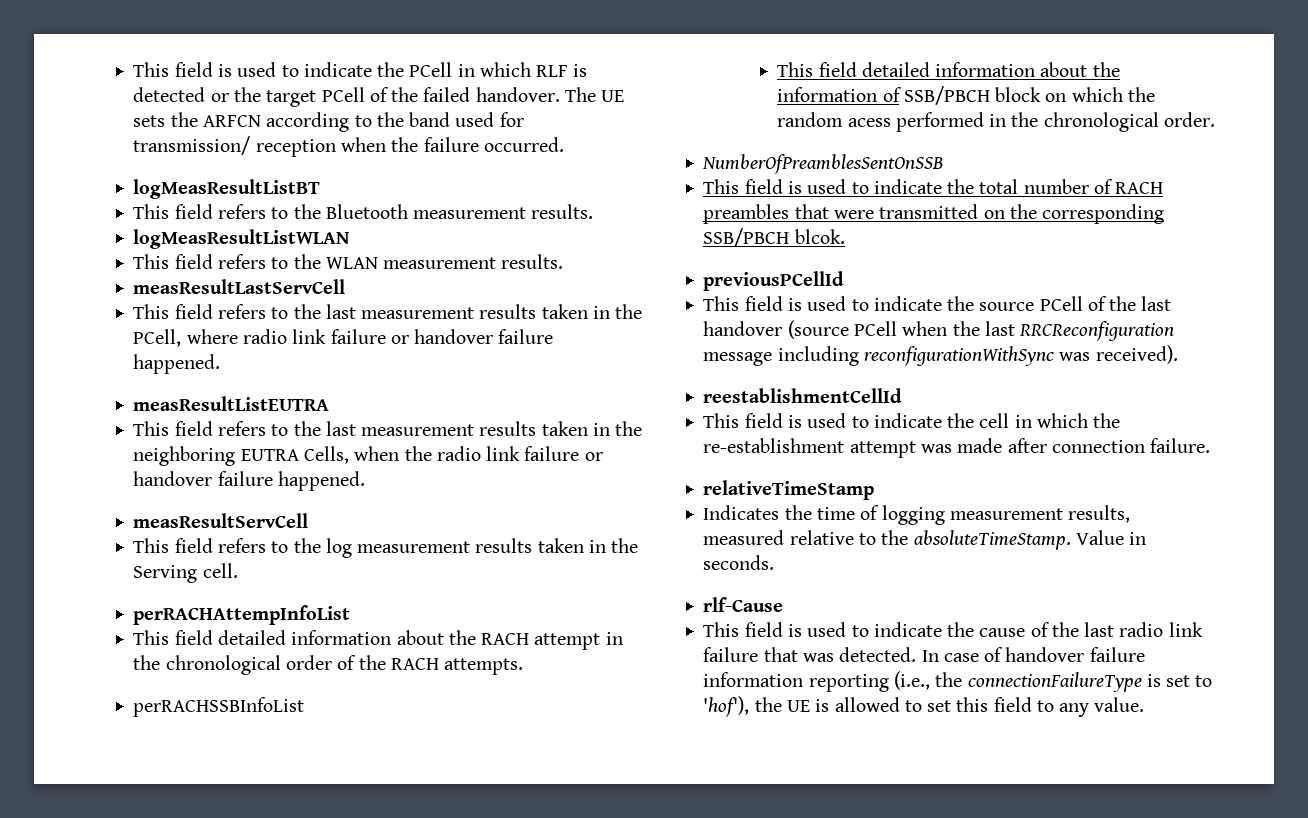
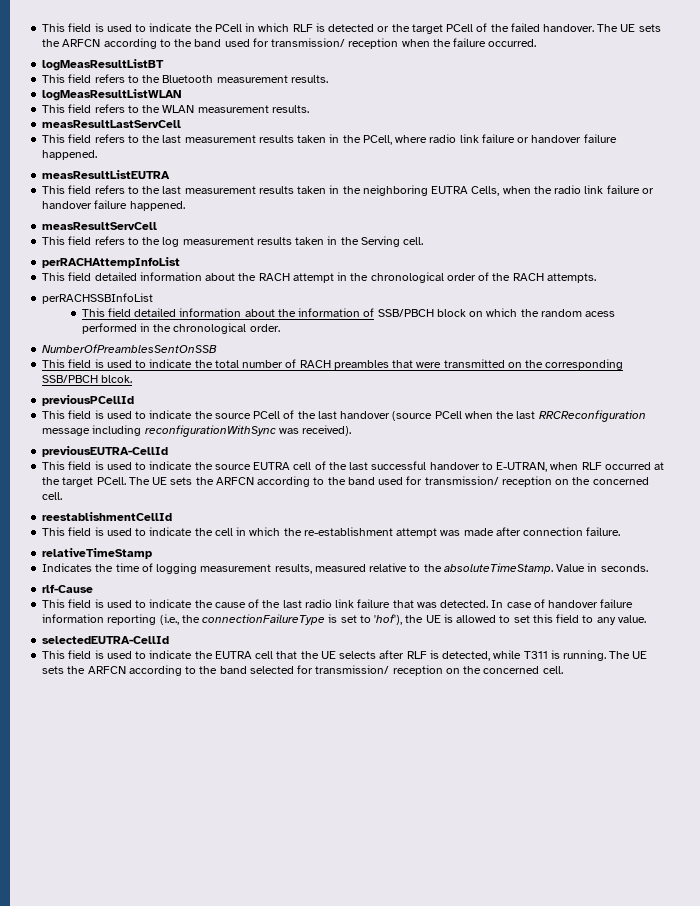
+ previousEUTRA-CellId
+ This field is used to indicate the source EUTRA cell of the last successful handover to E-UTRAN, when RLF occurred at the target PCell. The UE sets the ARFCN according to the band used for transmission/ reception on the concerned cell.
+ selectedEUTRA-CellId
+ This field is used to indicate the EUTRA cell that the UE selects after RLF is detected, while T311 is running. The UE sets the ARFCN according to the band selected for transmission/ reception on the concerned cell.

